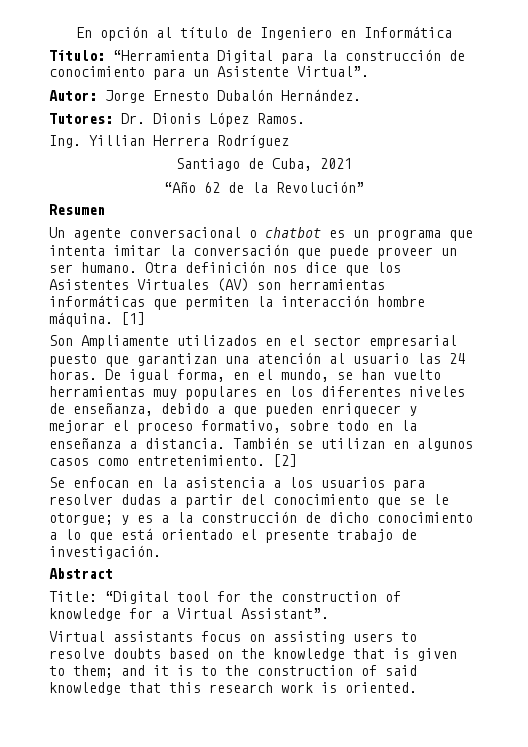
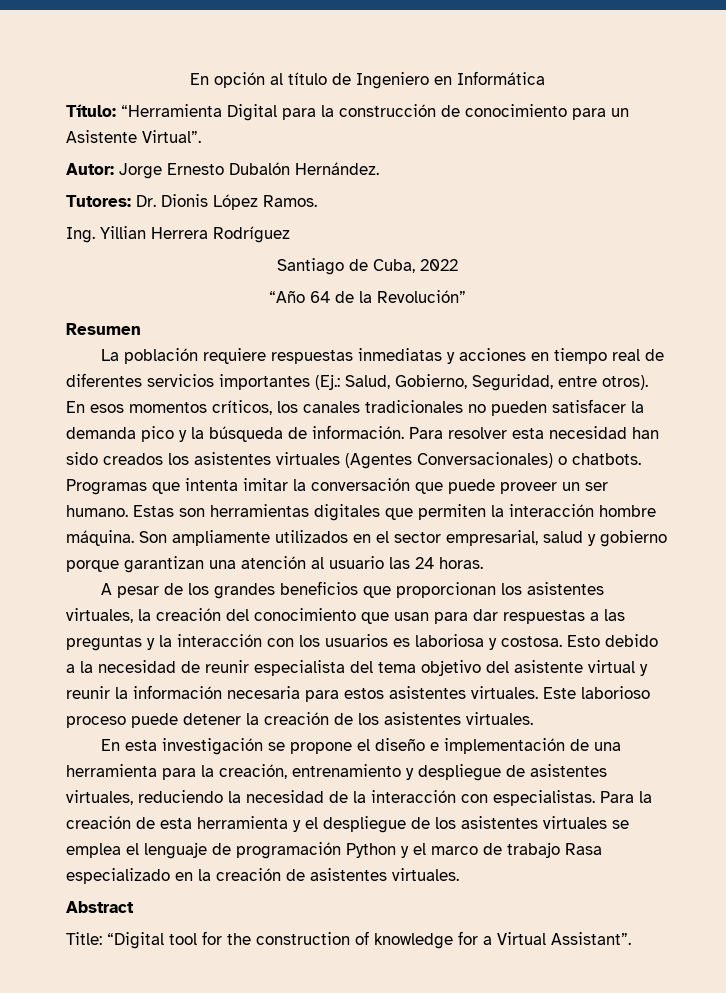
- Santiago de Cuba, 2021
+ Santiago de Cuba, 2022
- “Año 62 de la Revolución”
+ “Año 64 de la Revolución”
- Un agente conversacional o chatbot es un programa que intenta imitar la conversación que puede proveer un ser humano.
+ La población requiere respuestas inmediatas y acciones en tiempo real de diferentes servicios importantes (Ej.: Salud, Gobierno, Seguridad, entre otros). En esos momentos críticos, los canales tradicionales no pueden satisfacer la demanda pico y la búsqueda de información. Para resolver esta necesidad han sido creados los asistentes virtuales (Agentes Conversacionales) o chatbots. Programas que intenta imitar la conversación que puede proveer un ser humano.
- Otra definición nos dice que los Asistentes Virtuales (AV) son herramientas informáticas que permiten la interacción hombre máquina.
+ Estas son herramientas digitales que permiten la interacción hombre máquina.
- [1]
- Son Ampliamente utilizados en el sector empresarial puesto que garantizan una atención al usuario las 24 horas. De igual forma, en el mundo, se han vuelto herramientas muy populares en los diferentes niveles de enseñanza, debido a que pueden enriquecer y mejorar el proceso formativo, sobre todo en la enseñanza a distancia. También se utilizan en algunos casos como entretenimiento. [2]
- Se enfocan en la asistencia a los usuarios para resolver dudas a partir del conocimiento que se le otorgue; y es a la construcción de dicho conocimiento a lo que está orientado el presente trabajo de investigación.
+ Son ampliamente utilizados en el sector empresarial, salud y gobierno porque garantizan una atención al usuario las 24 horas.
+ A pesar de los grandes beneficios que proporcionan los asistentes virtuales, la creación del conocimiento que usan para dar respuestas a las preguntas y la interacción con los usuarios es laboriosa y costosa. Esto debido a la necesidad de reunir especialista del tema objetivo del asistente virtual y reunir la información necesaria para estos asistentes virtuales. Este laborioso proceso puede detener la creación de los asistentes virtuales.
+ En esta investigación se propone el diseño e implementación de una herramienta para la creación, entrenamiento y despliegue de asistentes virtuales, reduciendo la necesidad de la interacción con especialistas. Para la creación de esta herramienta y el despliegue de los asistentes virtuales se emplea el lenguaje de programación Python y el marco de trabajo Rasa especializado en la creación de asistentes virtuales.
- Virtual assistants focus on assisting users to resolve doubts based on the knowledge that is given to them; and it is to the construction of said knowledge that this research work is oriented.

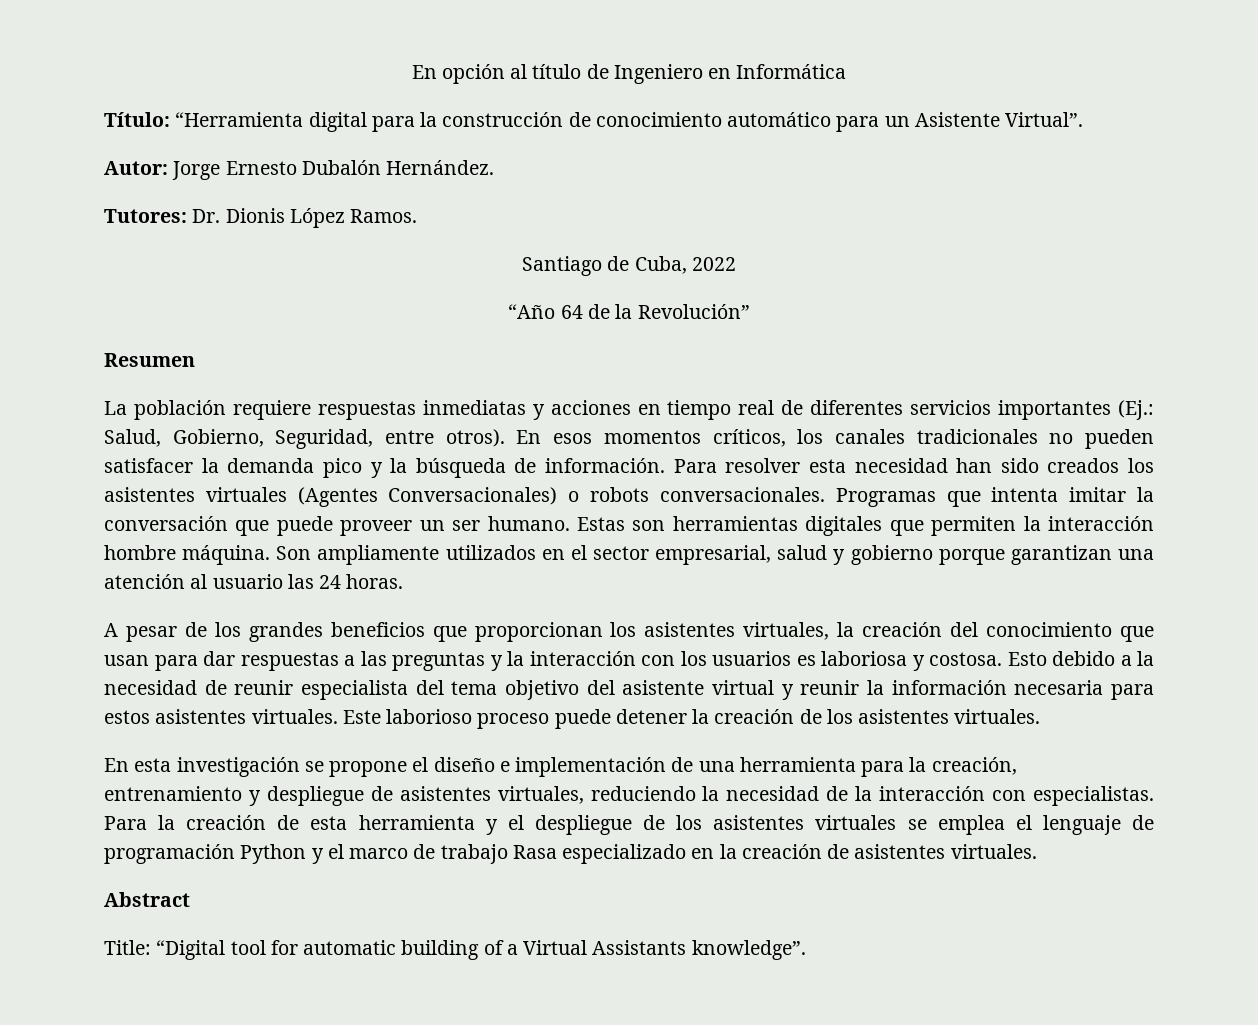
- Título: “Herramienta Digital para la construcción de conocimiento para un Asistente Virtual”.
+ Título: “Herramienta digital para la construcción de conocimiento automático para un Asistente Virtual”.
- Ing. Yillian Herrera Rodríguez
- Para resolver esta necesidad han sido creados los asistentes virtuales (Agentes Conversacionales) o chatbots.
+ Para resolver esta necesidad han sido creados los asistentes virtuales (Agentes Conversacionales) o robots conversacionales.
- Title: “Digital tool for the construction of knowledge for a Virtual Assistant”.
+ Title: “Digital tool for automatic building of a Virtual Assistants knowledge”.

